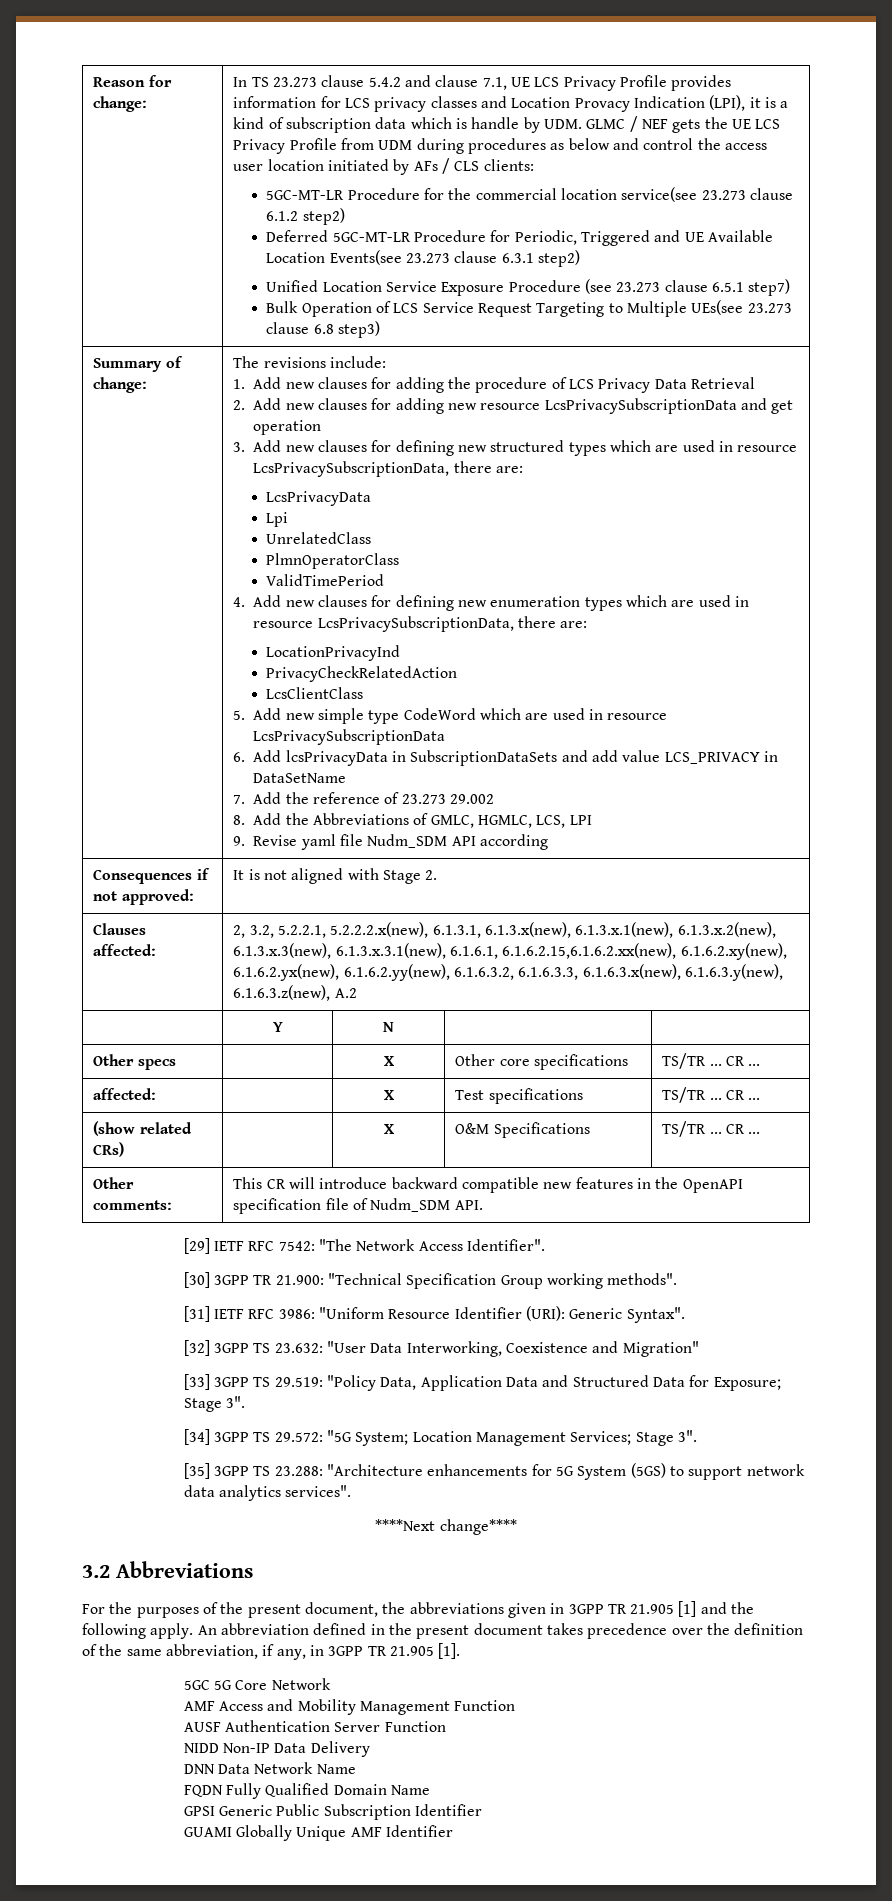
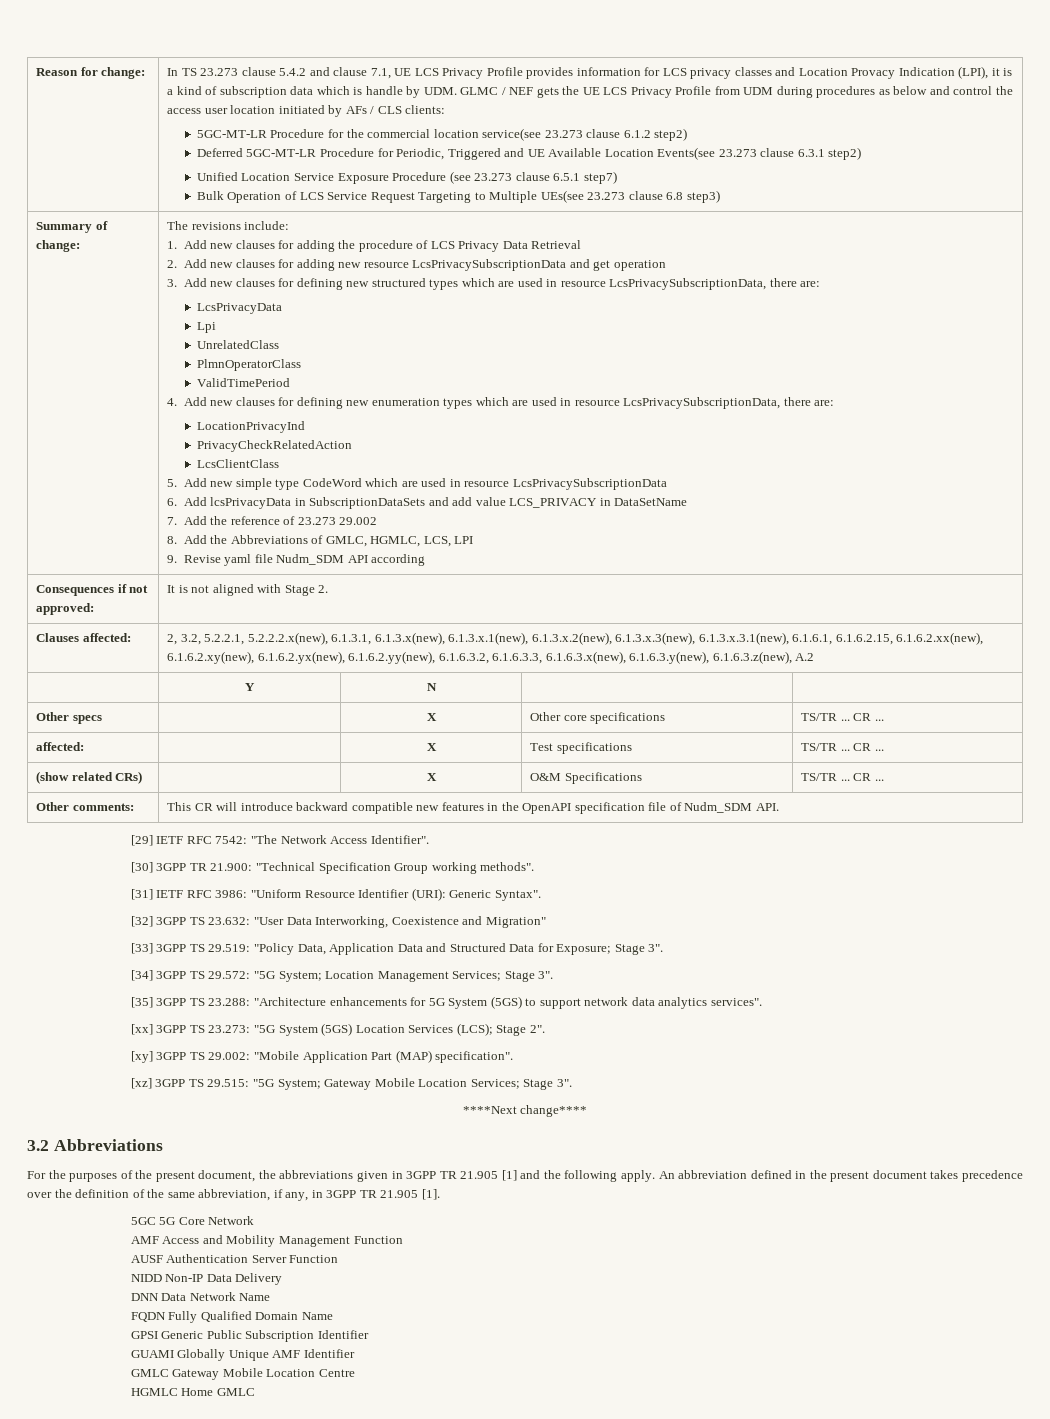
- Clauses affected: | 2, 3.2, 5.2.2.1, 5.2.2.2.x(new), 6.1.3.1, 6.1.3.x(new), 6.1.3.x.1(new), 6.1.3.x.2(new), 6.1.3.x.3(new), 6.1.3.x.3.1(new), 6.1.6.1, 6.1.6.2.15,6.1.6.2.xx(new), 6.1.6.2.xy(new), 6.1.6.2.yx(new), 6.1.6.2.yy(new), 6.1.6.3.2, 6.1.6.3.3, 6.1.6.3.x(new), 6.1.6.3.y(new), 6.1.6.3.z(new), A.2
+ Clauses affected: | 2, 3.2, 5.2.2.1, 5.2.2.2.x(new), 6.1.3.1, 6.1.3.x(new), 6.1.3.x.1(new), 6.1.3.x.2(new), 6.1.3.x.3(new), 6.1.3.x.3.1(new), 6.1.6.1, 6.1.6.2.15, 6.1.6.2.xx(new), 6.1.6.2.xy(new), 6.1.6.2.yx(new), 6.1.6.2.yy(new), 6.1.6.3.2, 6.1.6.3.3, 6.1.6.3.x(new), 6.1.6.3.y(new), 6.1.6.3.z(new), A.2
+ [xx] 3GPP TS 23.273: "5G System (5GS) Location Services (LCS); Stage 2".
+ [xy] 3GPP TS 29.002: "Mobile Application Part (MAP) specification".
+ [xz] 3GPP TS 29.515: "5G System; Gateway Mobile Location Services; Stage 3".
+ GMLC Gateway Mobile Location Centre
+ HGMLC Home GMLC

